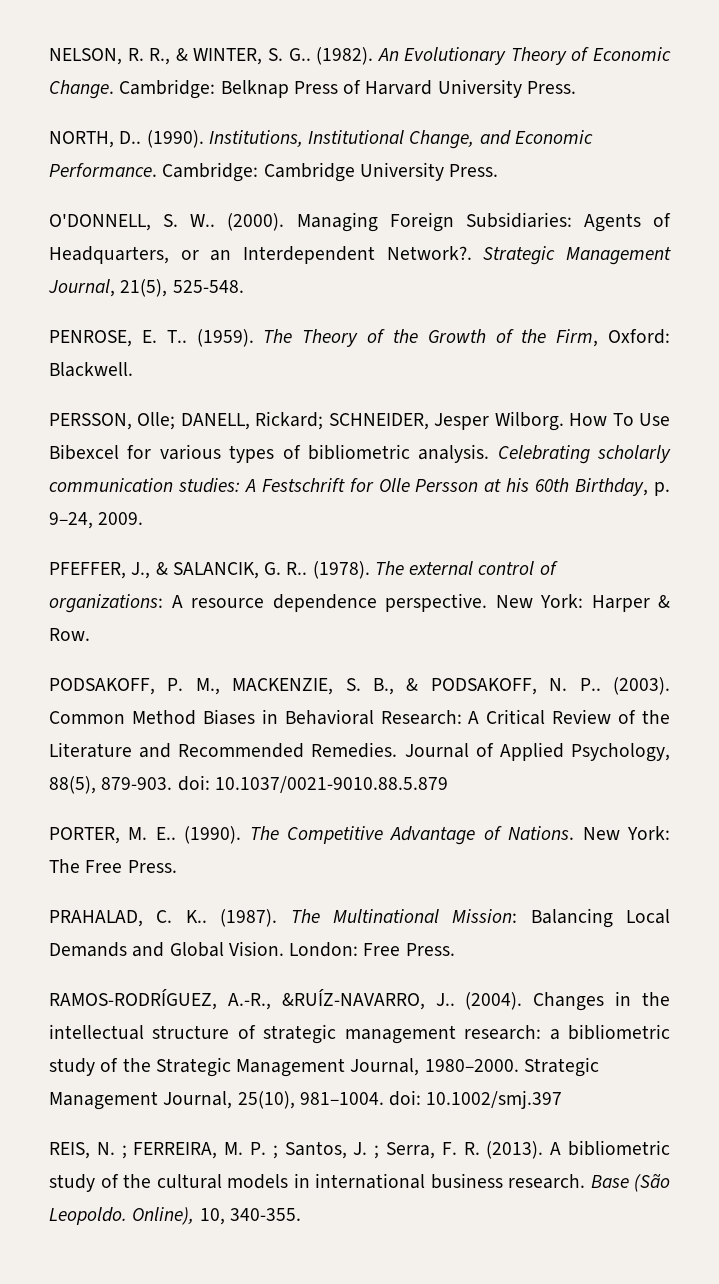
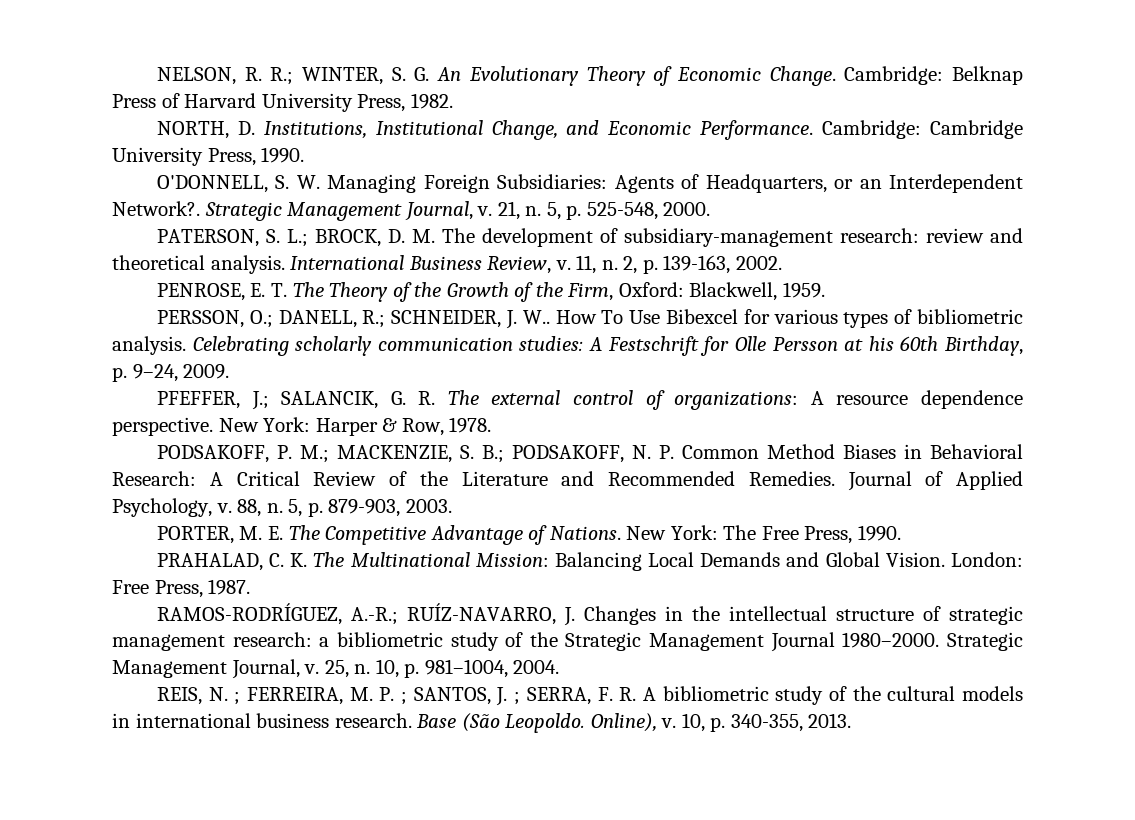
- NELSON, R. R., & WINTER, S. G.. (1982). An Evolutionary Theory of Economic Change.
+ NELSON, R. R.; WINTER, S. G. An Evolutionary Theory of Economic Change.
- Cambridge: Belknap Press of Harvard University Press.
+ Cambridge: Belknap Press of Harvard University Press, 1982.
- NORTH, D.. (1990). Institutions, Institutional Change, and Economic Performance.
+ NORTH, D. Institutions, Institutional Change, and Economic Performance.
- Cambridge: Cambridge University Press.
+ Cambridge: Cambridge University Press, 1990.
- O'DONNELL, S. W.. (2000). Managing Foreign Subsidiaries: Agents of Headquarters, or an Interdependent Network?.
+ O'DONNELL, S. W. Managing Foreign Subsidiaries: Agents of Headquarters, or an Interdependent Network?.
- Strategic Management Journal, 21(5), 525-548.
+ Strategic Management Journal, v. 21, n. 5, p. 525-548, 2000.
+ PATERSON, S. L.; BROCK, D. M. The development of subsidiary-management research: review and theoretical analysis. International Business Review, v. 11, n. 2, p. 139-163, 2002.
- PENROSE, E. T.. (1959). The Theory of the Growth of the Firm, Oxford: Blackwell.
+ PENROSE, E. T. The Theory of the Growth of the Firm, Oxford: Blackwell, 1959.
- PERSSON, Olle; DANELL, Rickard; SCHNEIDER, Jesper Wilborg.
+ PERSSON, O.; DANELL, R.; SCHNEIDER, J. W..
- PFEFFER, J., & SALANCIK, G. R.. (1978). The external control of organizations: A resource dependence perspective.
+ PFEFFER, J.; SALANCIK, G. R. The external control of organizations: A resource dependence perspective.
- New York: Harper & Row.
+ New York: Harper & Row, 1978.
- PODSAKOFF, P. M., MACKENZIE, S. B., & PODSAKOFF, N. P.. (2003). Common Method Biases in Behavioral Research: A Critical Review of the Literature and Recommended Remedies.
+ PODSAKOFF, P. M.; MACKENZIE, S. B.; PODSAKOFF, N. P. Common Method Biases in Behavioral Research: A Critical Review of the Literature and Recommended Remedies.
- Journal of Applied Psychology, 88(5), 879-903. doi: 10.1037/0021-9010.88.5.879
+ Journal of Applied Psychology, v. 88, n. 5, p. 879-903, 2003.
- PORTER, M. E.. (1990). The Competitive Advantage of Nations.
+ PORTER, M. E. The Competitive Advantage of Nations.
- New York: The Free Press.
+ New York: The Free Press, 1990.
- PRAHALAD, C. K.. (1987). The Multinational Mission: Balancing Local Demands and Global Vision.
+ PRAHALAD, C. K. The Multinational Mission: Balancing Local Demands and Global Vision.
- London: Free Press.
+ London: Free Press, 1987.
- RAMOS-RODRÍGUEZ, A.-R., &RUÍZ-NAVARRO, J.. (2004). Changes in the intellectual structure of strategic management research: a bibliometric study of the Strategic Management Journal, 1980–2000.
+ RAMOS-RODRÍGUEZ, A.-R.; RUÍZ-NAVARRO, J. Changes in the intellectual structure of strategic management research: a bibliometric study of the Strategic Management Journal 1980–2000.
- Strategic Management Journal, 25(10), 981–1004. doi: 10.1002/smj.397
+ Strategic Management Journal, v. 25, n. 10, p. 981–1004, 2004.
- REIS, N. ; FERREIRA, M. P. ; Santos, J. ; Serra, F. R. (2013). A bibliometric study of the cultural models in international business research.
+ REIS, N. ; FERREIRA, M. P. ; SANTOS, J. ; SERRA, F. R. A bibliometric study of the cultural models in international business research.
- Online), 10, 340-355.
+ Online), v. 10, p. 340-355, 2013.

